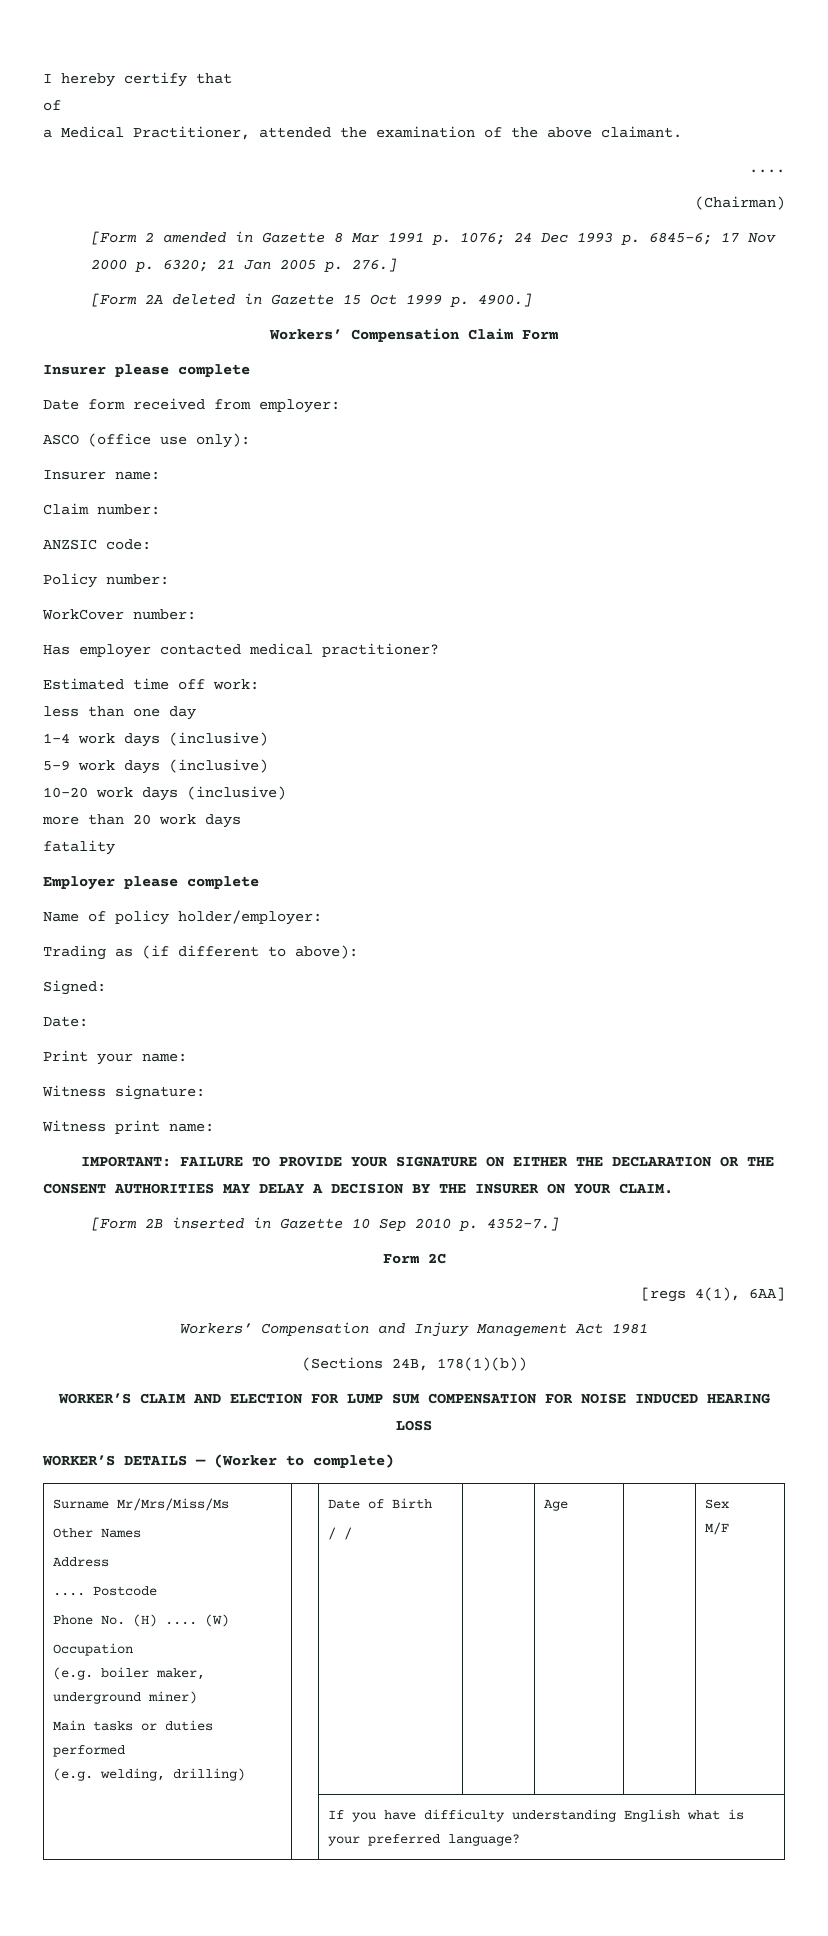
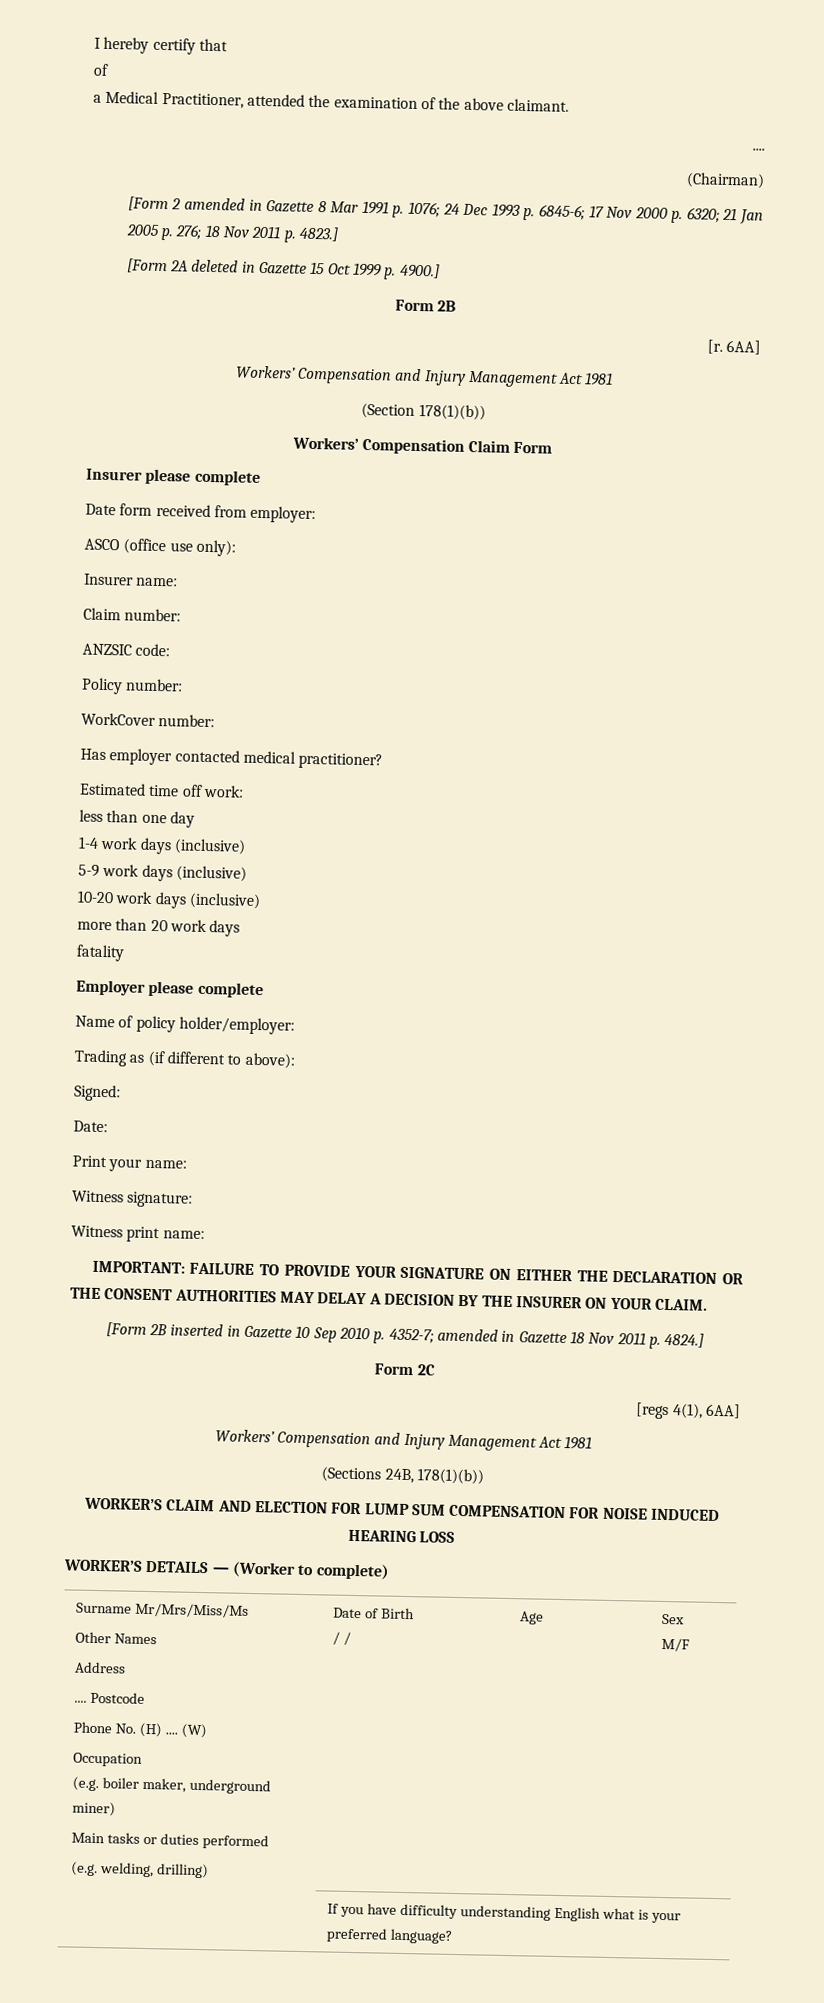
- [Form 2 amended in Gazette 8 Mar 1991 p. 1076; 24 Dec 1993 p. 6845-6; 17 Nov 2000 p. 6320; 21 Jan 2005 p. 276.]
+ [Form 2 amended in Gazette 8 Mar 1991 p. 1076; 24 Dec 1993 p. 6845-6; 17 Nov 2000 p. 6320; 21 Jan 2005 p. 276; 18 Nov 2011 p. 4823.]
+ Form 2B
+ [r. 6AA]
+ Workers’ Compensation and Injury Management Act 1981
+ (Section 178(1)(b))
- [Form 2B inserted in Gazette 10 Sep 2010 p. 4352-7.]
+ [Form 2B inserted in Gazette 10 Sep 2010 p. 4352-7; amended in Gazette 18 Nov 2011 p. 4824.]

